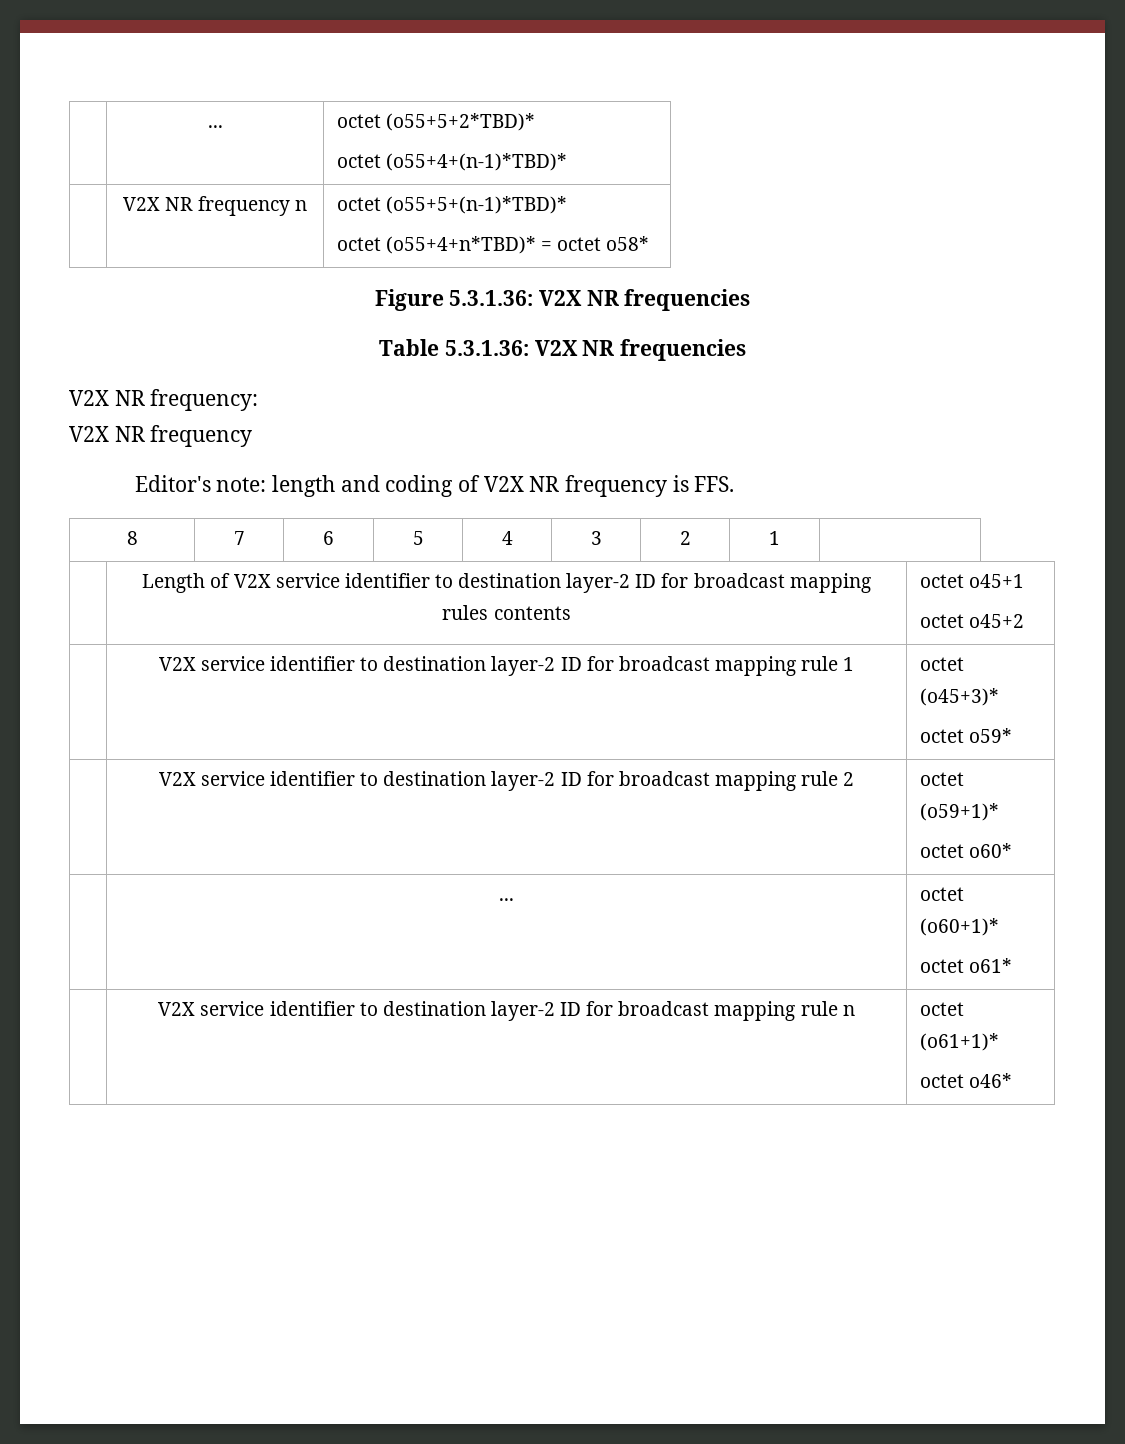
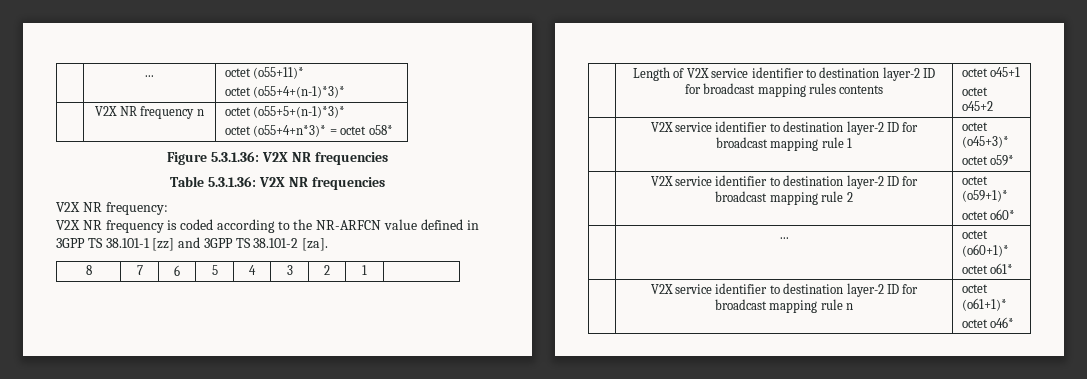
- | ... | octet (o55+5+2*TBD)*
- octet (o55+4+(n-1)*TBD)*
+ | ... | octet (o55+11)*
+ octet (o55+4+(n-1)*3)*
- | V2X NR frequency n | octet (o55+5+(n-1)*TBD)*
- octet (o55+4+n*TBD)* = octet o58*
+ | V2X NR frequency n | octet (o55+5+(n-1)*3)*
+ octet (o55+4+n*3)* = octet o58*
  V2X NR frequency:
- V2X NR frequency
- Editor's note: length and coding of V2X NR frequency is FFS.
+ V2X NR frequency is coded according to the NR-ARFCN value defined in 3GPP TS 38.101-1 [zz] and 3GPP TS 38.101-2 [za].

